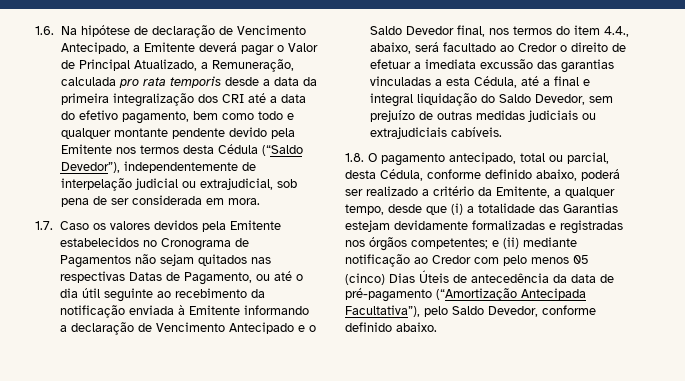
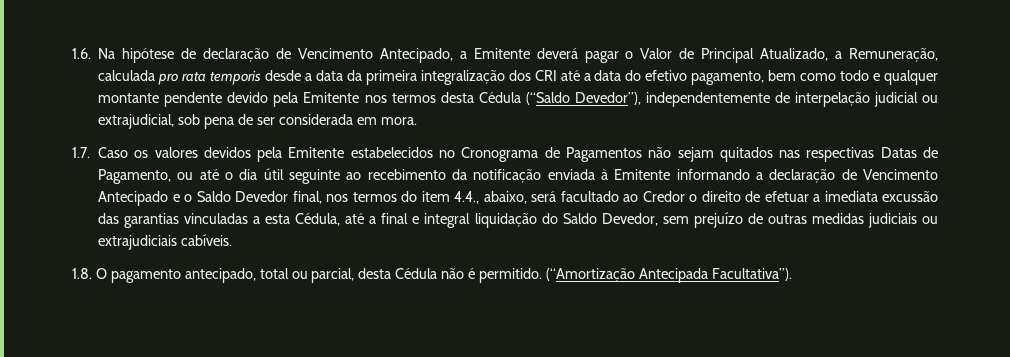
- 1.8. O pagamento antecipado, total ou parcial, desta Cédula, conforme definido abaixo, poderá ser realizado a critério da Emitente, a qualquer tempo, desde que (i) a totalidade das Garantias estejam devidamente formalizadas e registradas nos órgãos competentes; e (ii) mediante notificação ao Credor com pelo menos 05 (cinco) Dias Úteis de antecedência da data de pré-pagamento (“Amortização Antecipada Facultativa”), pelo Saldo Devedor, conforme definido abaixo.
+ 1.8. O pagamento antecipado, total ou parcial, desta Cédula não é permitido. (“Amortização Antecipada Facultativa”).

